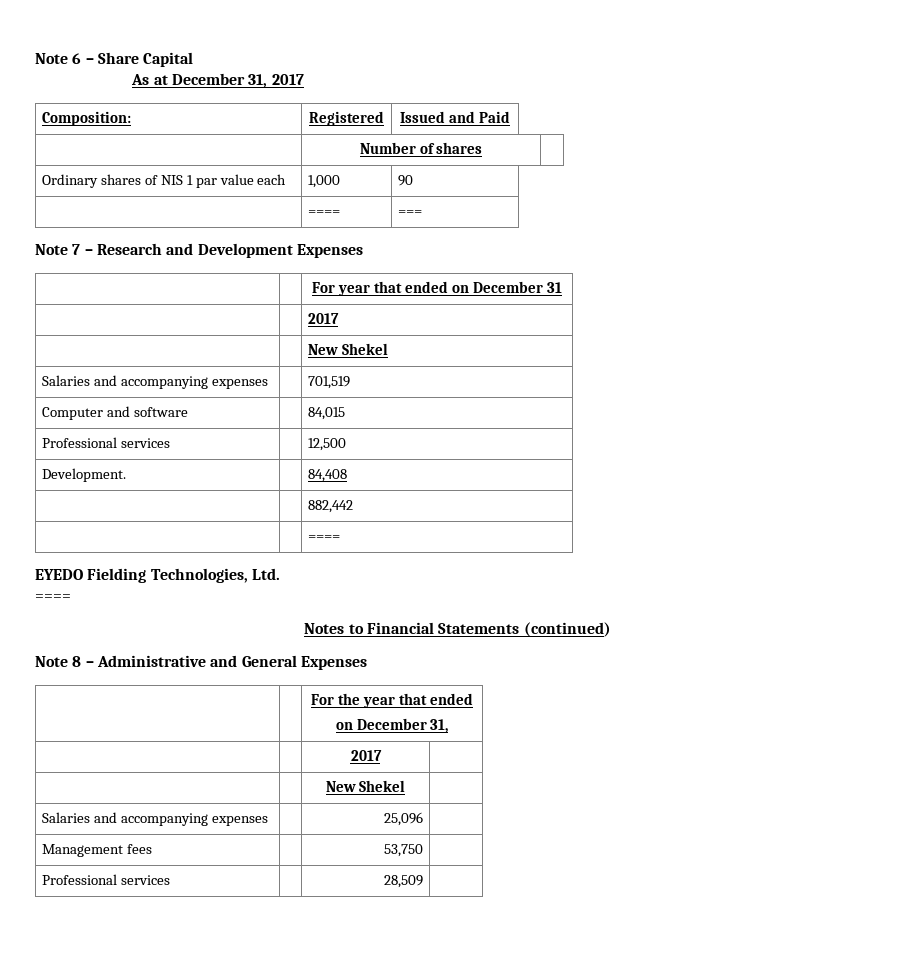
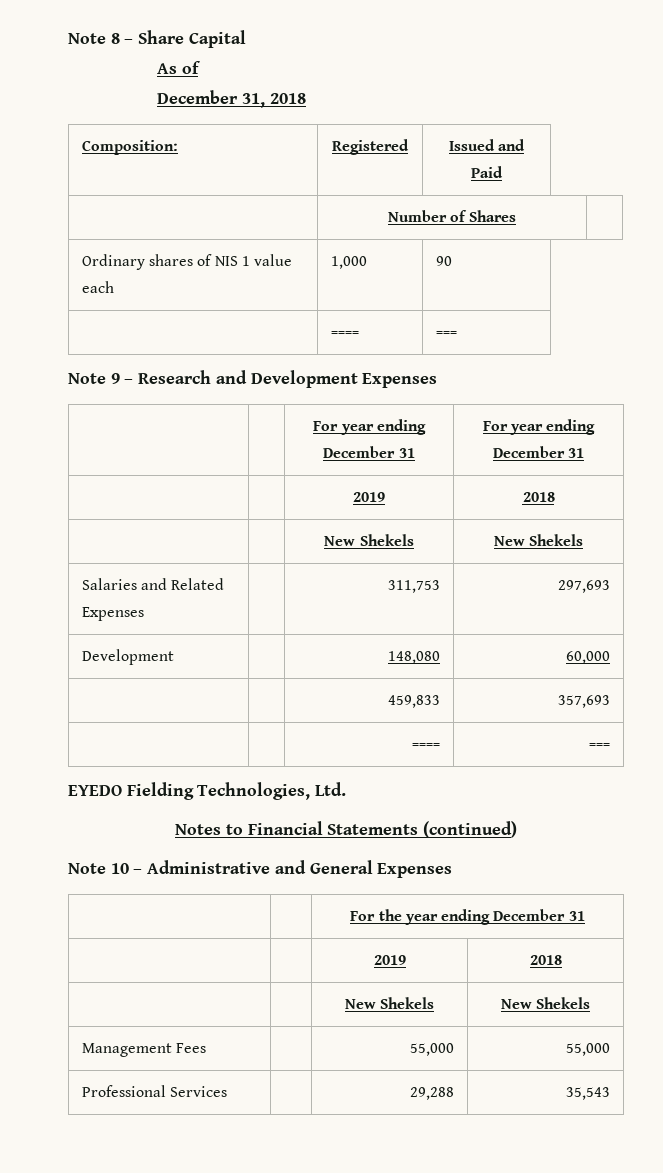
- Note 6 – Share Capital
+ Note 8 – Share Capital
- As at December 31, 2017
+ As of
+ December 31, 2018
- | Number of shares |
+ | Number of Shares |
- Ordinary shares of NIS 1 par value each | 1,000 | 90
+ Ordinary shares of NIS 1 value each | 1,000 | 90
- Note 7 – Research and Development Expenses
+ Note 9 – Research and Development Expenses
- | | For year that ended on December 31
- | | 2017
- | | New Shekel
- Salaries and accompanying expenses | | 701,519
- Computer and software | | 84,015
- Professional services | | 12,500
- Development. | | 84,408
- | | 882,442
- | | ====
+ | | For year ending December 31 | For year ending December 31
+ | | 2019 | 2018
+ | | New Shekels | New Shekels
+ Salaries and Related Expenses | | 311,753 | 297,693
+ Development | | 148,080 | 60,000
+ | | 459,833 | 357,693
+ | | ==== | ===
  EYEDO Fielding Technologies, Ltd.
- ====
- Note 8 – Administrative and General Expenses
+ Note 10 – Administrative and General Expenses
- | | For the year that ended
- on December 31,
- | | 2017 |
- | | New Shekel |
- Salaries and accompanying expenses | | 25,096 |
- Management fees | | 53,750 |
- Professional services | | 28,509 |
+ | | For the year ending December 31
+ | | 2019 | 2018
+ | | New Shekels | New Shekels
+ Management Fees | | 55,000 | 55,000
+ Professional Services | | 29,288 | 35,543

